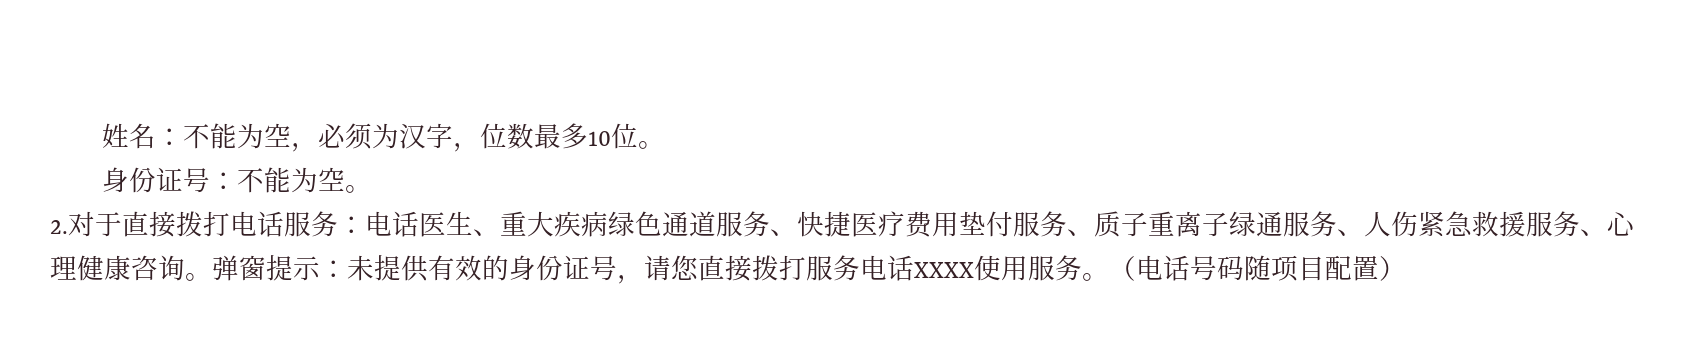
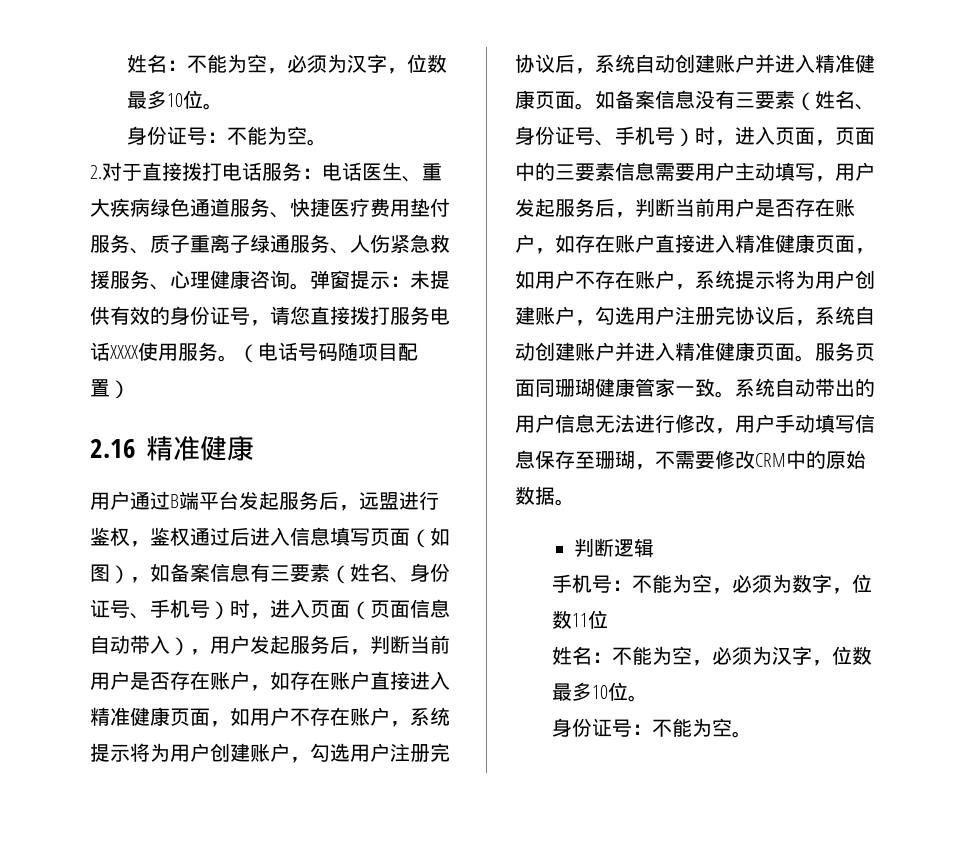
+ 2.16精准健康
+ 用户通过B端平台发起服务后，远盟进行鉴权，鉴权通过后进入信息填写页面（如图），如备案信息有三要素（姓名、身份证号、手机号）时，进入页面（页面信息自动带入），用户发起服务后，判断当前用户是否存在账户，如存在账户直接进入精准健康页面，如用户不存在账户，系统提示将为用户创建账户，勾选用户注册完协议后，系统自动创建账户并进入精准健康页面。如备案信息没有三要素（姓名、身份证号、手机号）时，进入页面，页面中的三要素信息需要用户主动填写，用户发起服务后，判断当前用户是否存在账户，如存在账户直接进入精准健康页面，如用户不存在账户，系统提示将为用户创建账户，勾选用户注册完协议后，系统自动创建账户并进入精准健康页面。服务页面同珊瑚健康管家一致。系统自动带出的用户信息无法进行修改，用户手动填写信息保存至珊瑚，不需要修改CRM中的原始数据。
+ 判断逻辑
+ 手机号：不能为空，必须为数字，位数11位
+ 姓名：不能为空，必须为汉字，位数最多10位。
+ 身份证号：不能为空。

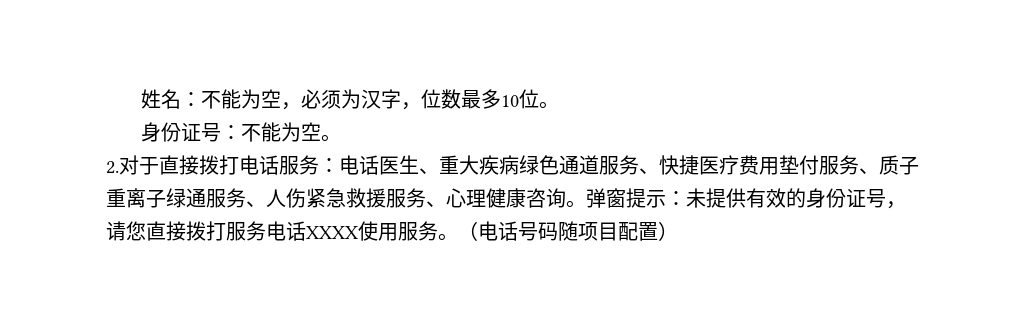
- 2.16精准健康
- 用户通过B端平台发起服务后，远盟进行鉴权，鉴权通过后进入信息填写页面（如图），如备案信息有三要素（姓名、身份证号、手机号）时，进入页面（页面信息自动带入），用户发起服务后，判断当前用户是否存在账户，如存在账户直接进入精准健康页面，如用户不存在账户，系统提示将为用户创建账户，勾选用户注册完协议后，系统自动创建账户并进入精准健康页面。如备案信息没有三要素（姓名、身份证号、手机号）时，进入页面，页面中的三要素信息需要用户主动填写，用户发起服务后，判断当前用户是否存在账户，如存在账户直接进入精准健康页面，如用户不存在账户，系统提示将为用户创建账户，勾选用户注册完协议后，系统自动创建账户并进入精准健康页面。服务页面同珊瑚健康管家一致。系统自动带出的用户信息无法进行修改，用户手动填写信息保存至珊瑚，不需要修改CRM中的原始数据。
- 判断逻辑
- 手机号：不能为空，必须为数字，位数11位
- 姓名：不能为空，必须为汉字，位数最多10位。
- 身份证号：不能为空。

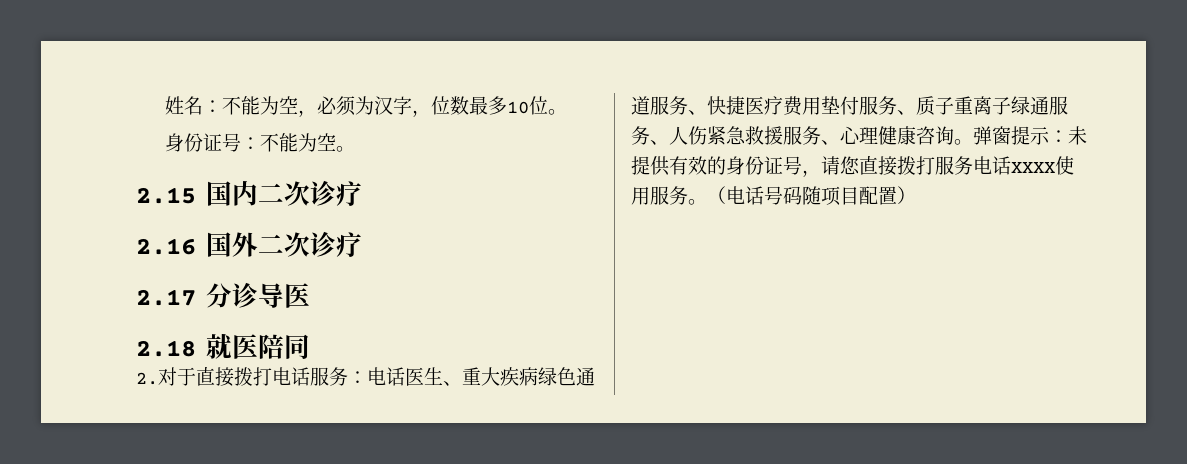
+ 2.15国内二次诊疗
+ 2.16国外二次诊疗
+ 2.17分诊导医
+ 2.18就医陪同

